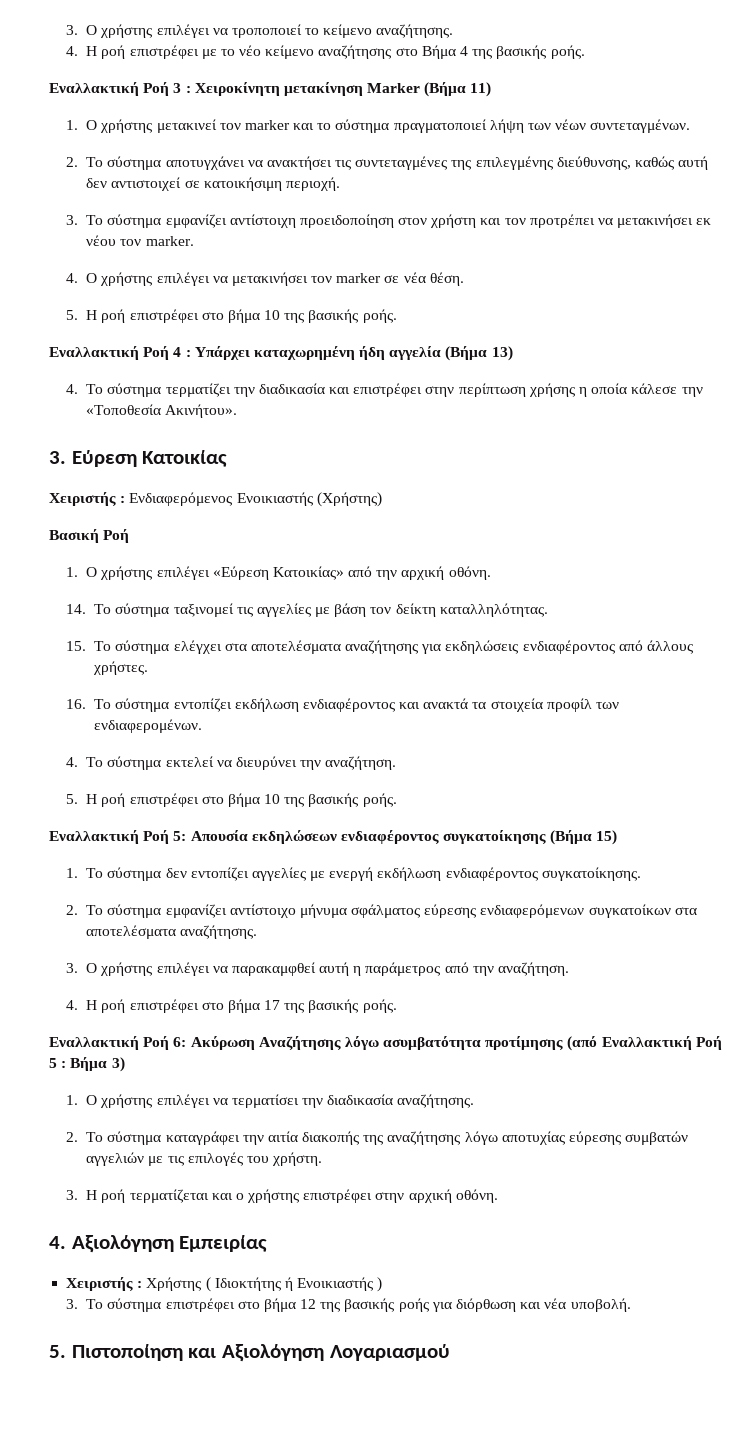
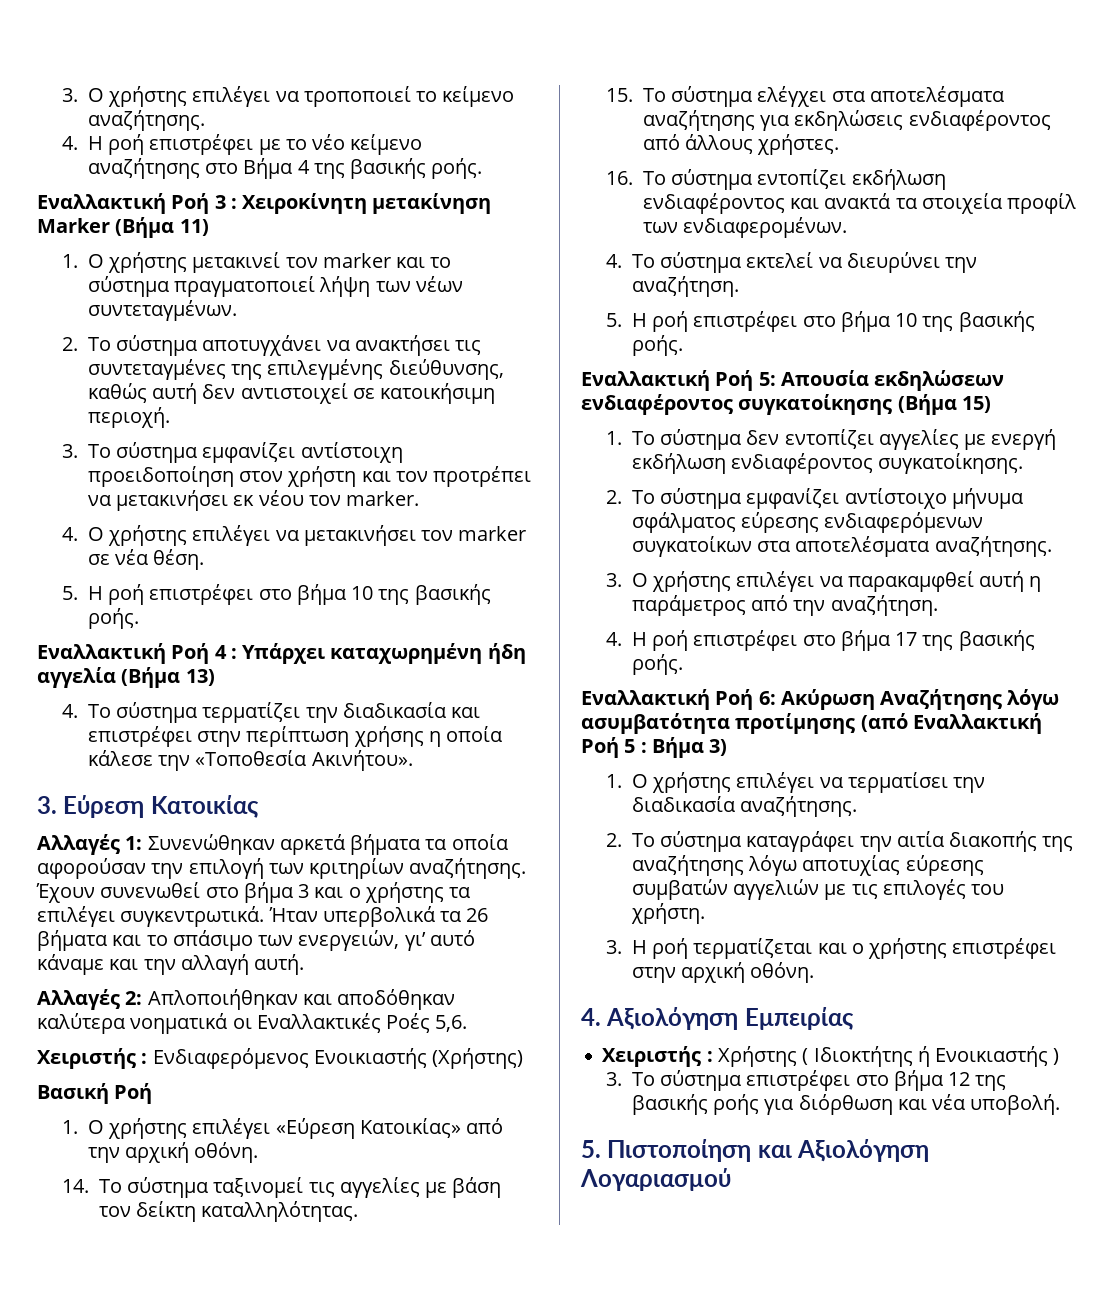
+ Αλλαγές 1: Συνενώθηκαν αρκετά βήματα τα οποία αφορούσαν την επιλογή των κριτηρίων αναζήτησης. Έχουν συνενωθεί στο βήμα 3 και ο χρήστης τα επιλέγει συγκεντρωτικά. Ήταν υπερβολικά τα 26 βήματα και το σπάσιμο των ενεργειών, γι’ αυτό κάναμε και την αλλαγή αυτή.
+ Αλλαγές 2: Απλοποιήθηκαν και αποδόθηκαν καλύτερα νοηματικά οι Εναλλακτικές Ροές 5,6.

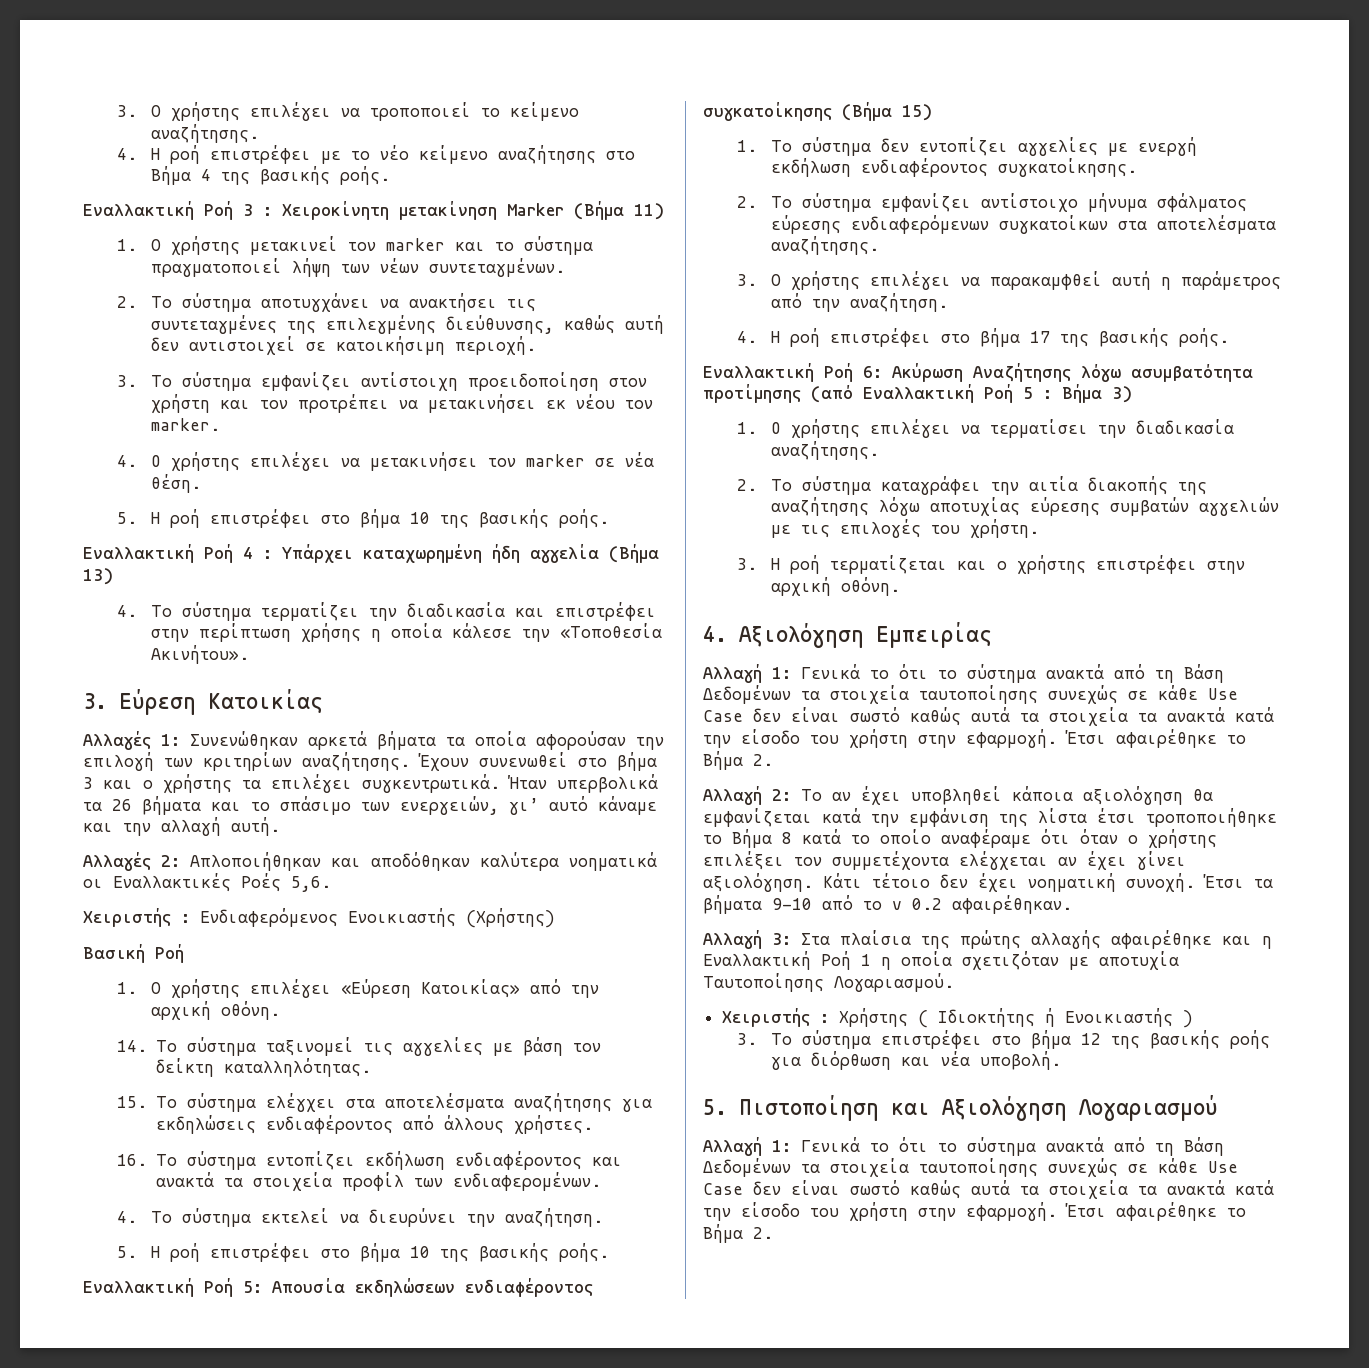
  4. Αξιολόγηση Εμπειρίας
+ Αλλαγή 1: Γενικά το ότι το σύστημα ανακτά από τη Βάση Δεδομένων τα στοιχεία ταυτοποίησης συνεχώς σε κάθε Use Case δεν είναι σωστό καθώς αυτά τα στοιχεία τα ανακτά κατά την είσοδο του χρήστη στην εφαρμογή. Έτσι αφαιρέθηκε το Βήμα 2.
+ Αλλαγή 2: Το αν έχει υποβληθεί κάποια αξιολόγηση θα εμφανίζεται κατά την εμφάνιση της λίστα έτσι τροποποιήθηκε το Βήμα 8 κατά το οποίο αναφέραμε ότι όταν ο χρήστης επιλέξει τον συμμετέχοντα ελέγχεται αν έχει γίνει αξιολόγηση. Κάτι τέτοιο δεν έχει νοηματική συνοχή. Έτσι τα βήματα 9-10 από το v 0.2 αφαιρέθηκαν.
+ Αλλαγή 3: Στα πλαίσια της πρώτης αλλαγής αφαιρέθηκε και η Εναλλακτική Ροή 1 η οποία σχετιζόταν με αποτυχία Ταυτοποίησης Λογαριασμού.
  5. Πιστοποίηση και Αξιολόγηση Λογαριασμού
+ Αλλαγή 1: Γενικά το ότι το σύστημα ανακτά από τη Βάση Δεδομένων τα στοιχεία ταυτοποίησης συνεχώς σε κάθε Use Case δεν είναι σωστό καθώς αυτά τα στοιχεία τα ανακτά κατά την είσοδο του χρήστη στην εφαρμογή. Έτσι αφαιρέθηκε το Βήμα 2.

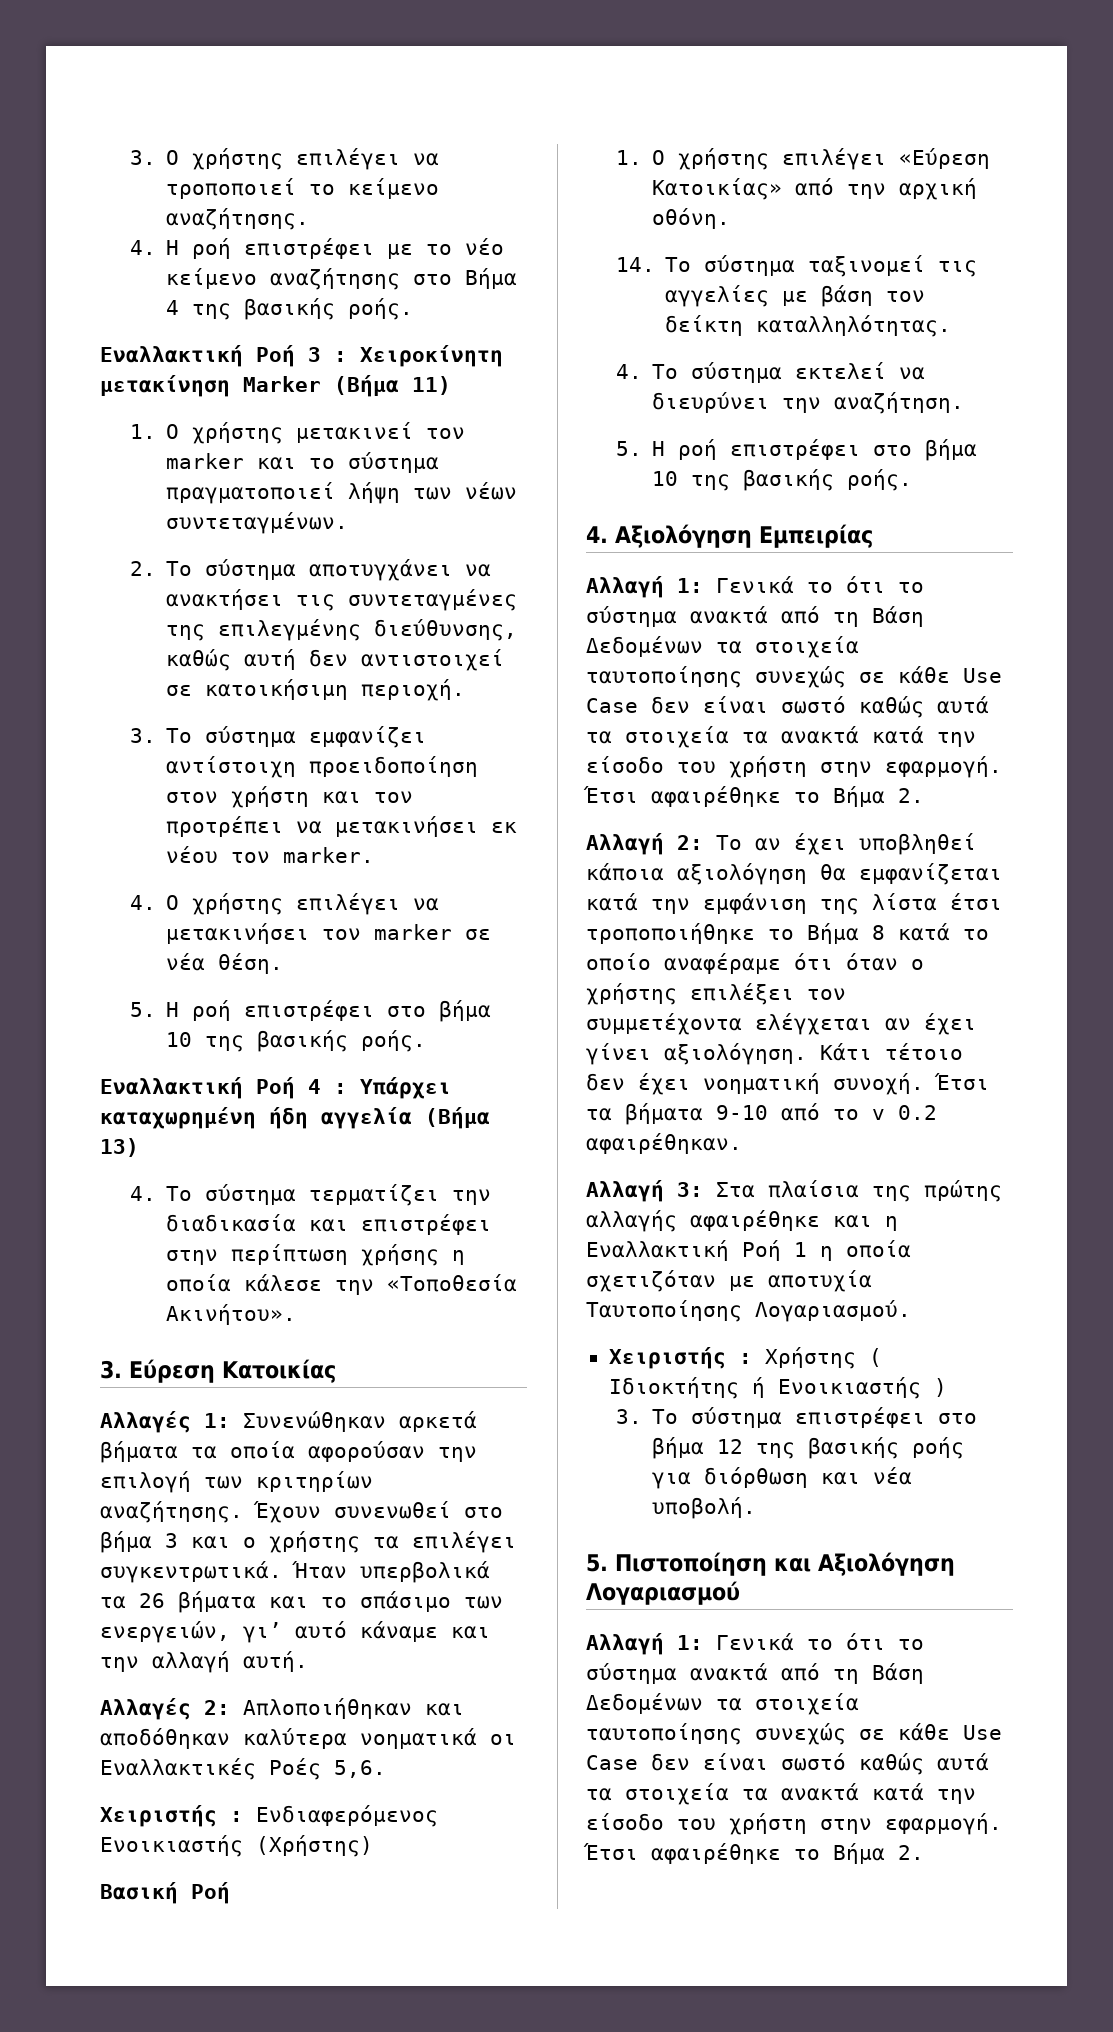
- 15. Το σύστημα ελέγχει στα αποτελέσματα αναζήτησης για εκδηλώσεις ενδιαφέροντος από άλλους χρήστες.
- 16. Το σύστημα εντοπίζει εκδήλωση ενδιαφέροντος και ανακτά τα στοιχεία προφίλ των ενδιαφερομένων.
- Εναλλακτική Ροή 5: Απουσία εκδηλώσεων ενδιαφέροντος συγκατοίκησης (Βήμα 15)
- 1. Το σύστημα δεν εντοπίζει αγγελίες με ενεργή εκδήλωση ενδιαφέροντος συγκατοίκησης.
- 2. Το σύστημα εμφανίζει αντίστοιχο μήνυμα σφάλματος εύρεσης ενδιαφερόμενων συγκατοίκων στα αποτελέσματα αναζήτησης.
- 3. Ο χρήστης επιλέγει να παρακαμφθεί αυτή η παράμετρος από την αναζήτηση.
- 4. Η ροή επιστρέφει στο βήμα 17 της βασικής ροής.
- Εναλλακτική Ροή 6: Ακύρωση Αναζήτησης λόγω ασυμβατότητα προτίμησης (από Εναλλακτική Ροή 5 : Βήμα 3)
- 1. O χρήστης επιλέγει να τερματίσει την διαδικασία αναζήτησης.
- 2. Το σύστημα καταγράφει την αιτία διακοπής της αναζήτησης λόγω αποτυχίας εύρεσης συμβατών αγγελιών με τις επιλογές του χρήστη.
- 3. Η ροή τερματίζεται και ο χρήστης επιστρέφει στην αρχική οθόνη.

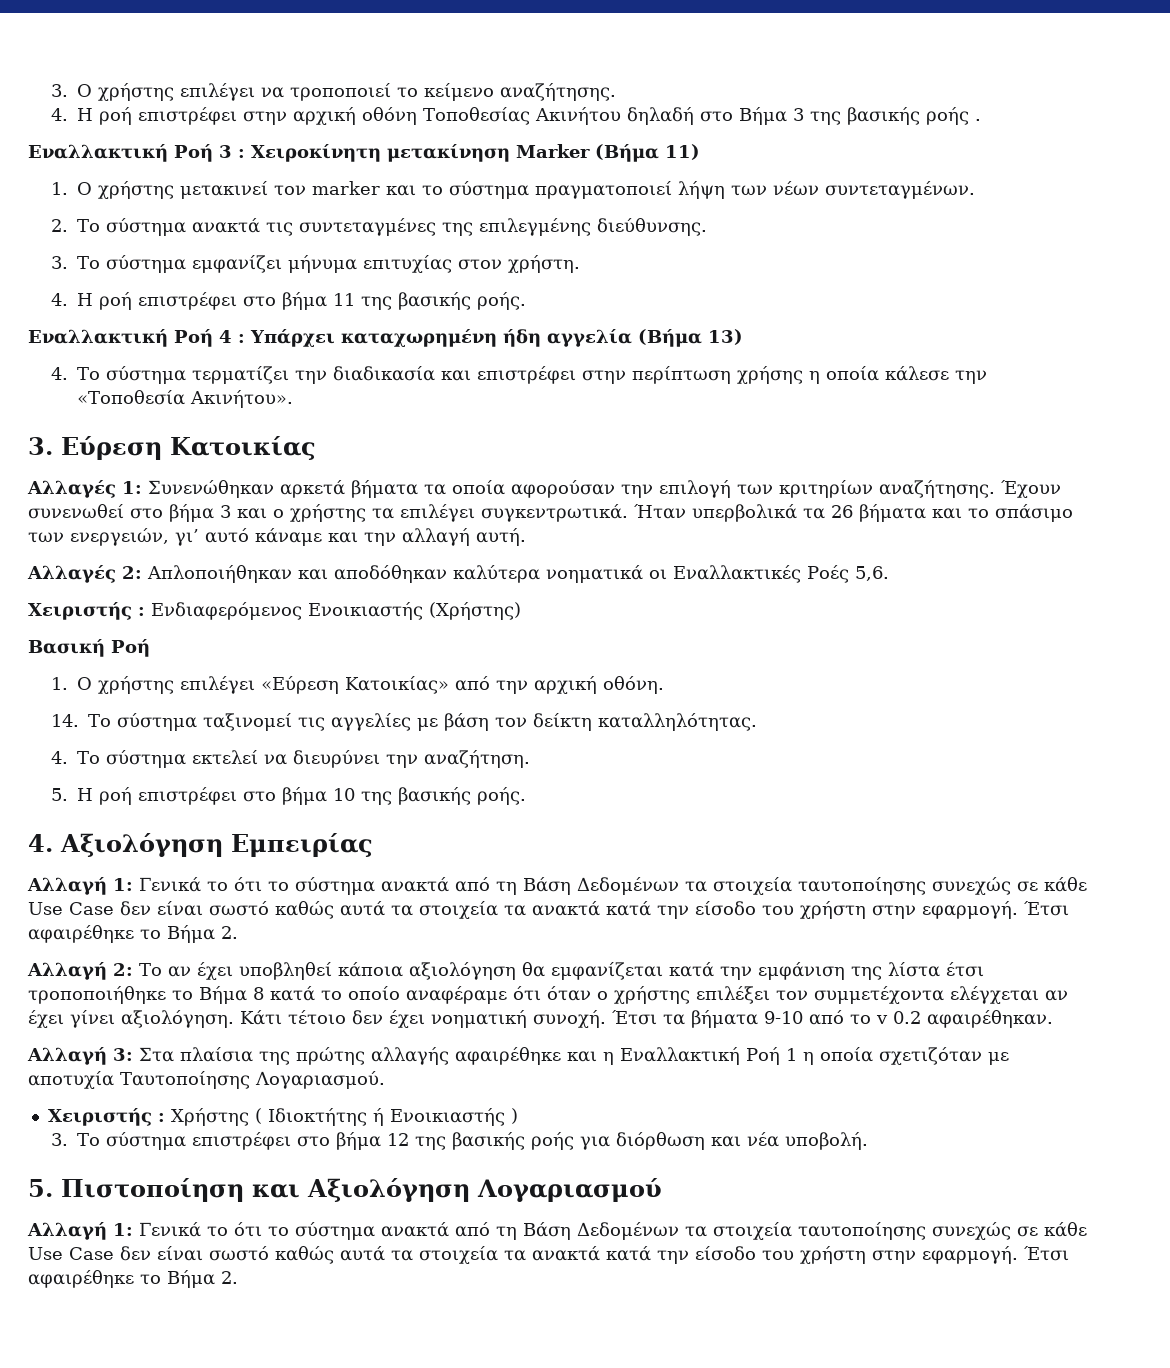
- 4. Η ροή επιστρέφει με το νέο κείμενο αναζήτησης στο Βήμα 4 της βασικής ροής.
+ 4. Η ροή επιστρέφει στην αρχική οθόνη Τοποθεσίας Ακινήτου δηλαδή στο Βήμα 3 της βασικής ροής .
- 2. Το σύστημα αποτυγχάνει να ανακτήσει τις συντεταγμένες της επιλεγμένης διεύθυνσης, καθώς αυτή δεν αντιστοιχεί σε κατοικήσιμη περιοχή.
- 3. Το σύστημα εμφανίζει αντίστοιχη προειδοποίηση στον χρήστη και τον προτρέπει να μετακινήσει εκ νέου τον marker.
- 4. O χρήστης επιλέγει να μετακινήσει τον marker σε νέα θέση.
- 5. Η ροή επιστρέφει στο βήμα 10 της βασικής ροής.
+ 2. Το σύστημα ανακτά τις συντεταγμένες της επιλεγμένης διεύθυνσης.
+ 3. Το σύστημα εμφανίζει μήνυμα επιτυχίας στον χρήστη.
+ 4. Η ροή επιστρέφει στο βήμα 11 της βασικής ροής.

